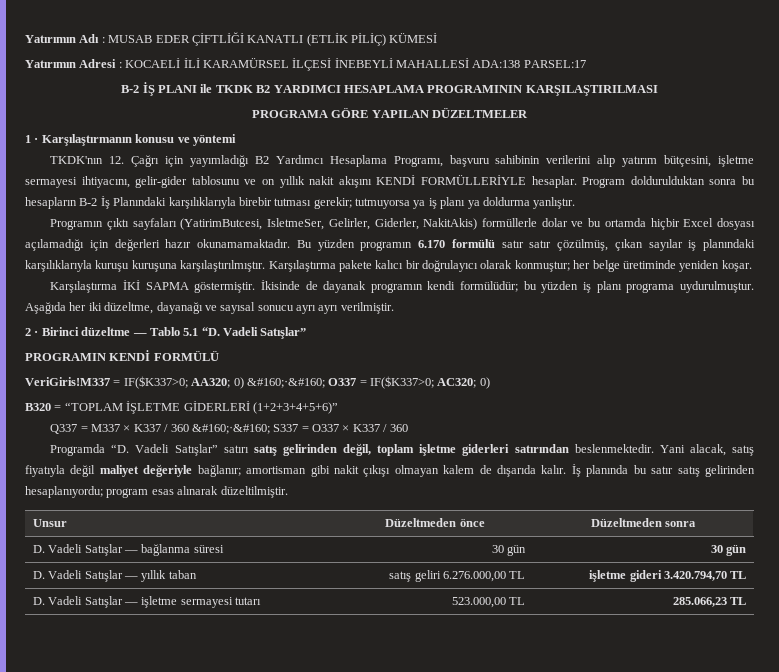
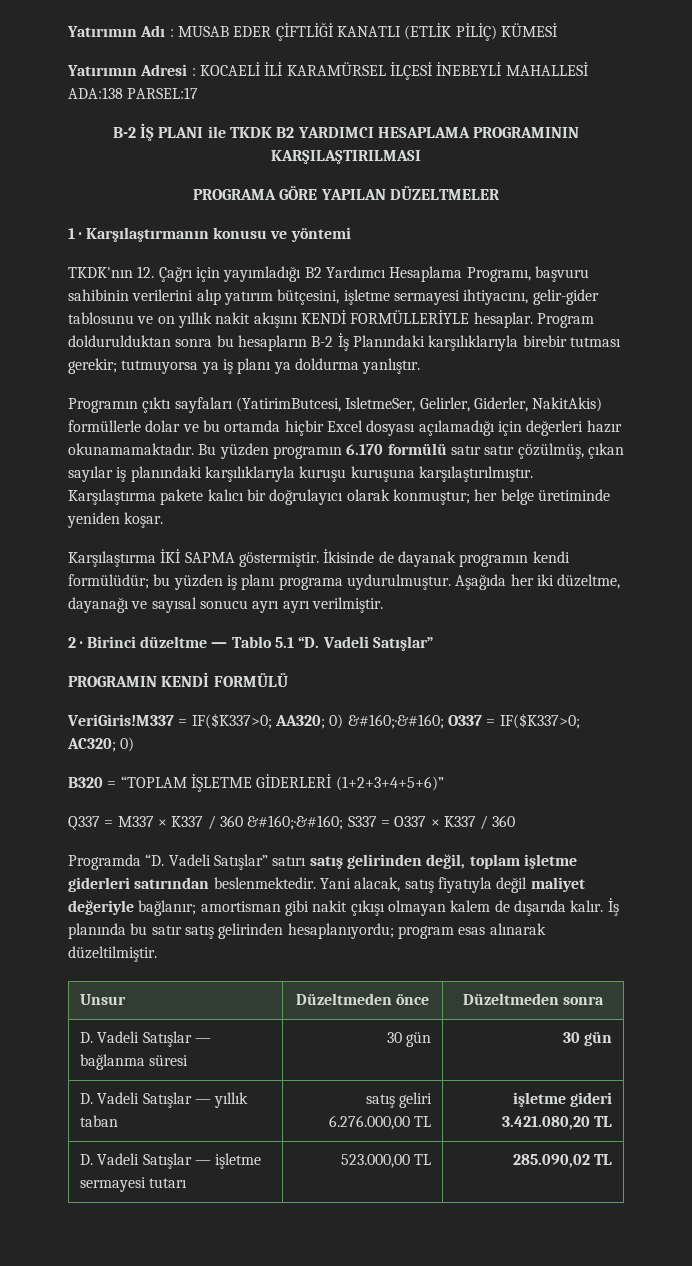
- D. Vadeli Satışlar — yıllık taban | satış geliri 6.276.000,00 TL | işletme gideri 3.420.794,70 TL
+ D. Vadeli Satışlar — yıllık taban | satış geliri 6.276.000,00 TL | işletme gideri 3.421.080,20 TL
- D. Vadeli Satışlar — işletme sermayesi tutarı | 523.000,00 TL | 285.066,23 TL
+ D. Vadeli Satışlar — işletme sermayesi tutarı | 523.000,00 TL | 285.090,02 TL

